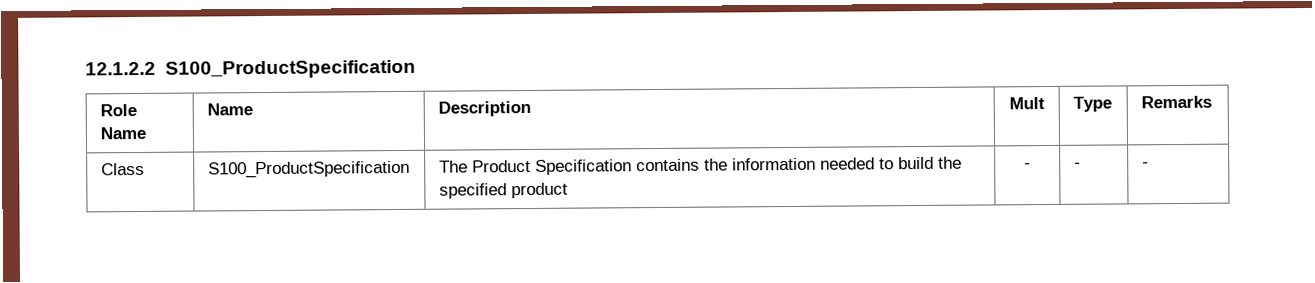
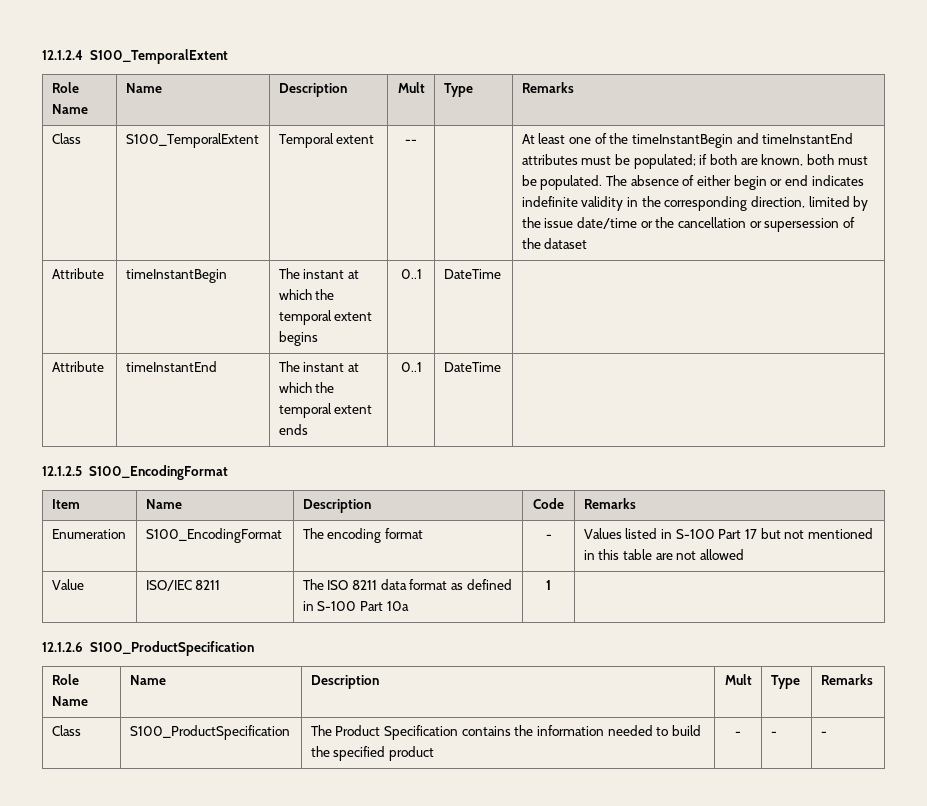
- 12.1.2.2 S100_ProductSpecification
+ 12.1.2.4 S100_TemporalExtent
+ Role Name | Name | Description | Mult | Type | Remarks
+ Class | S100_TemporalExtent | Temporal extent | -- | | At least one of the timeInstantBegin and timeInstantEnd attributes must be populated; if both are known, both must be populated. The absence of either begin or end indicates indefinite validity in the corresponding direction, limited by the issue date/time or the cancellation or supersession of the dataset
+ Attribute | timeInstantBegin | The instant at which the temporal extent begins | 0..1 | DateTime |
+ Attribute | timeInstantEnd | The instant at which the temporal extent ends | 0..1 | DateTime |
+ 12.1.2.5 S100_EncodingFormat
+ Item | Name | Description | Code | Remarks
+ Enumeration | S100_EncodingFormat | The encoding format | - | Values listed in S-100 Part 17 but not mentioned in this table are not allowed
+ Value | ISO/IEC 8211 | The ISO 8211 data format as defined in S-100 Part 10a | 1 |
+ 12.1.2.6 S100_ProductSpecification

